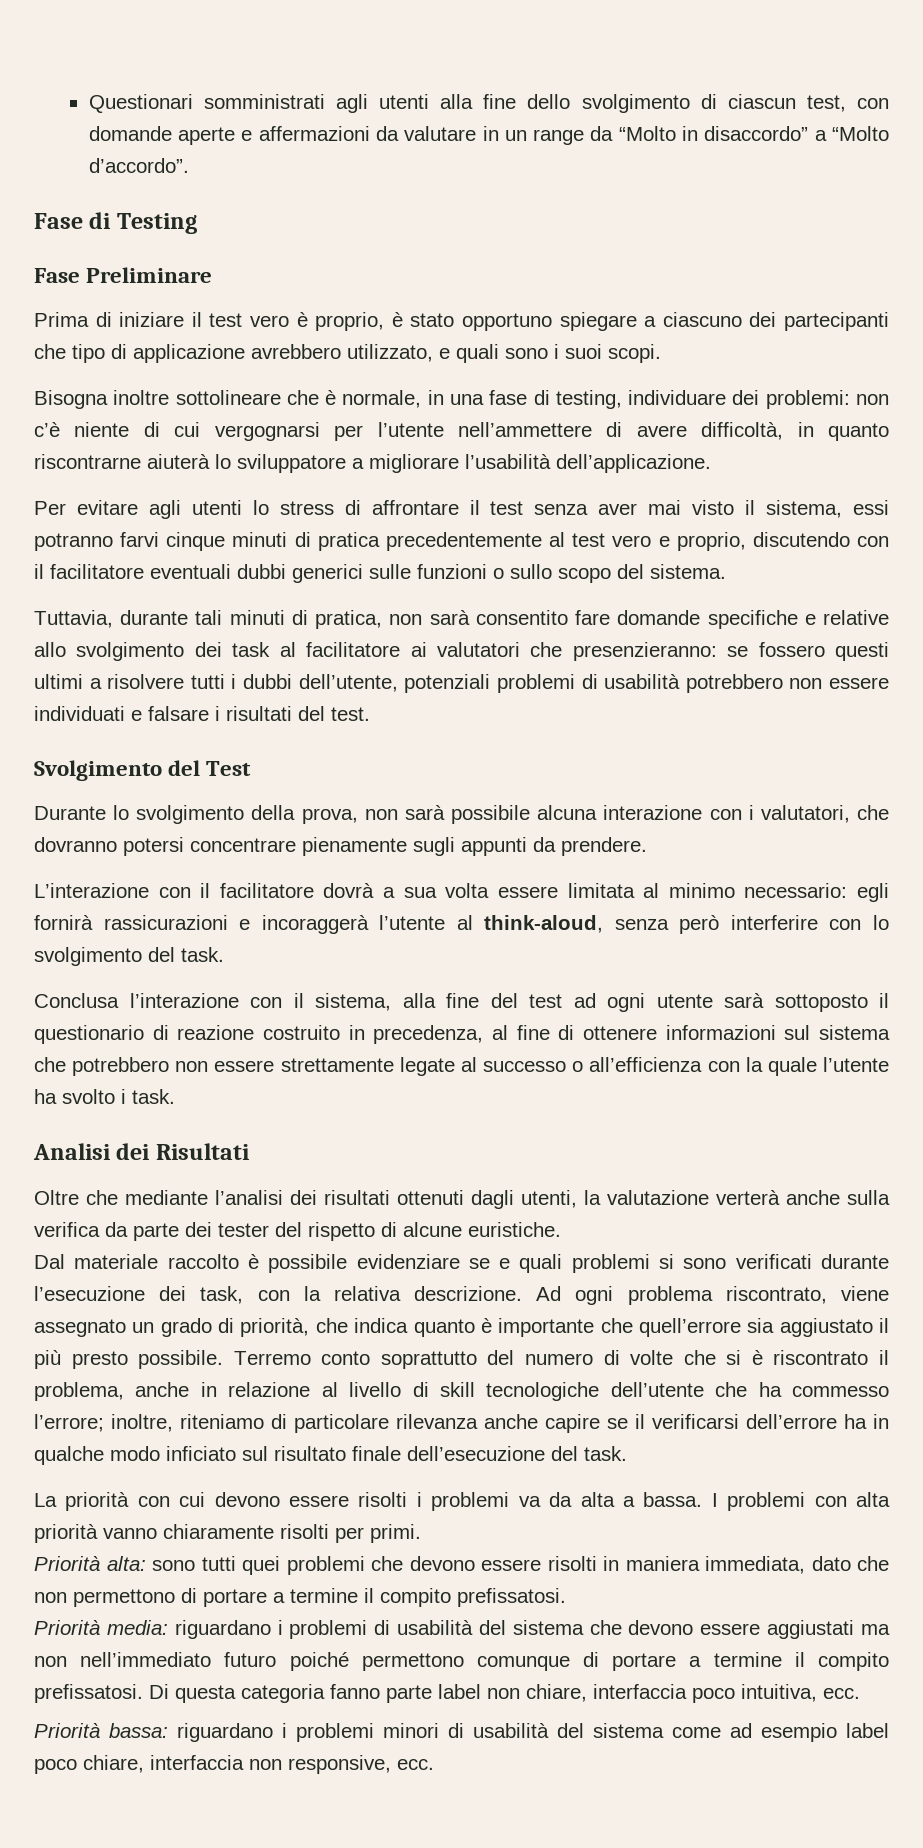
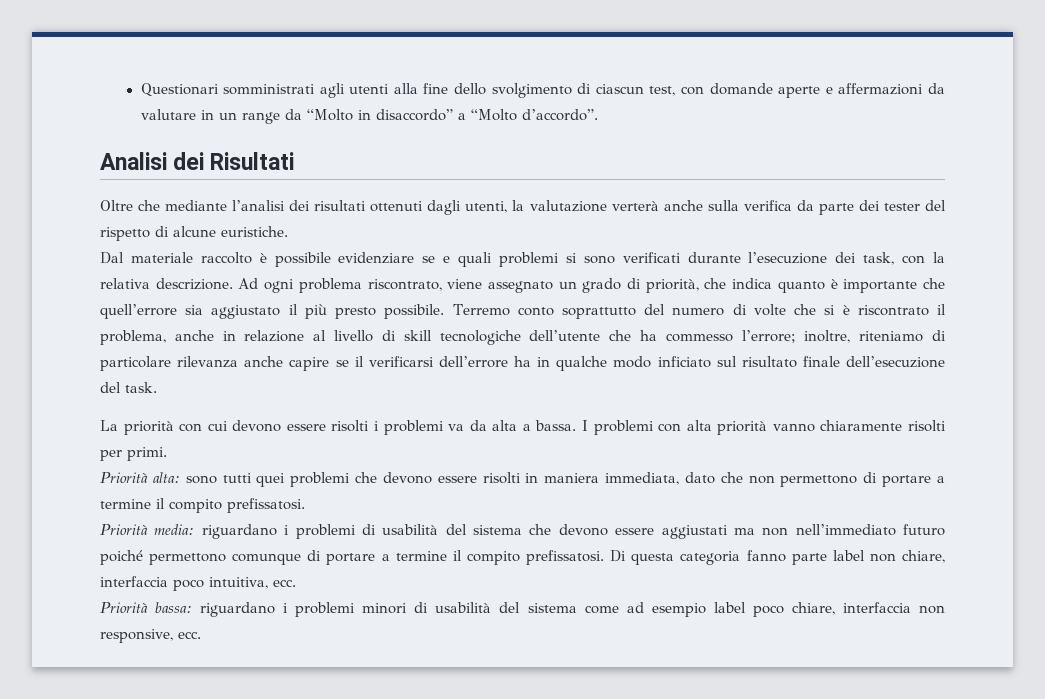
- Fase di Testing
- Fase Preliminare
- Prima di iniziare il test vero è proprio, è stato opportuno spiegare a ciascuno dei partecipanti che tipo di applicazione avrebbero utilizzato, e quali sono i suoi scopi.
- Bisogna inoltre sottolineare che è normale, in una fase di testing, individuare dei problemi: non c’è niente di cui vergognarsi per l’utente nell’ammettere di avere difficoltà, in quanto riscontrarne aiuterà lo sviluppatore a migliorare l’usabilità dell’applicazione.
- Per evitare agli utenti lo stress di affrontare il test senza aver mai visto il sistema, essi potranno farvi cinque minuti di pratica precedentemente al test vero e proprio, discutendo con il facilitatore eventuali dubbi generici sulle funzioni o sullo scopo del sistema.
- Tuttavia, durante tali minuti di pratica, non sarà consentito fare domande specifiche e relative allo svolgimento dei task al facilitatore ai valutatori che presenzieranno: se fossero questi ultimi a risolvere tutti i dubbi dell’utente, potenziali problemi di usabilità potrebbero non essere individuati e falsare i risultati del test.
- Svolgimento del Test
- Durante lo svolgimento della prova, non sarà possibile alcuna interazione con i valutatori, che dovranno potersi concentrare pienamente sugli appunti da prendere.
- L’interazione con il facilitatore dovrà a sua volta essere limitata al minimo necessario: egli fornirà rassicurazioni e incoraggerà l’utente al think-aloud, senza però interferire con lo svolgimento del task.
- Conclusa l’interazione con il sistema, alla fine del test ad ogni utente sarà sottoposto il questionario di reazione costruito in precedenza, al fine di ottenere informazioni sul sistema che potrebbero non essere strettamente legate al successo o all’efficienza con la quale l’utente ha svolto i task.

